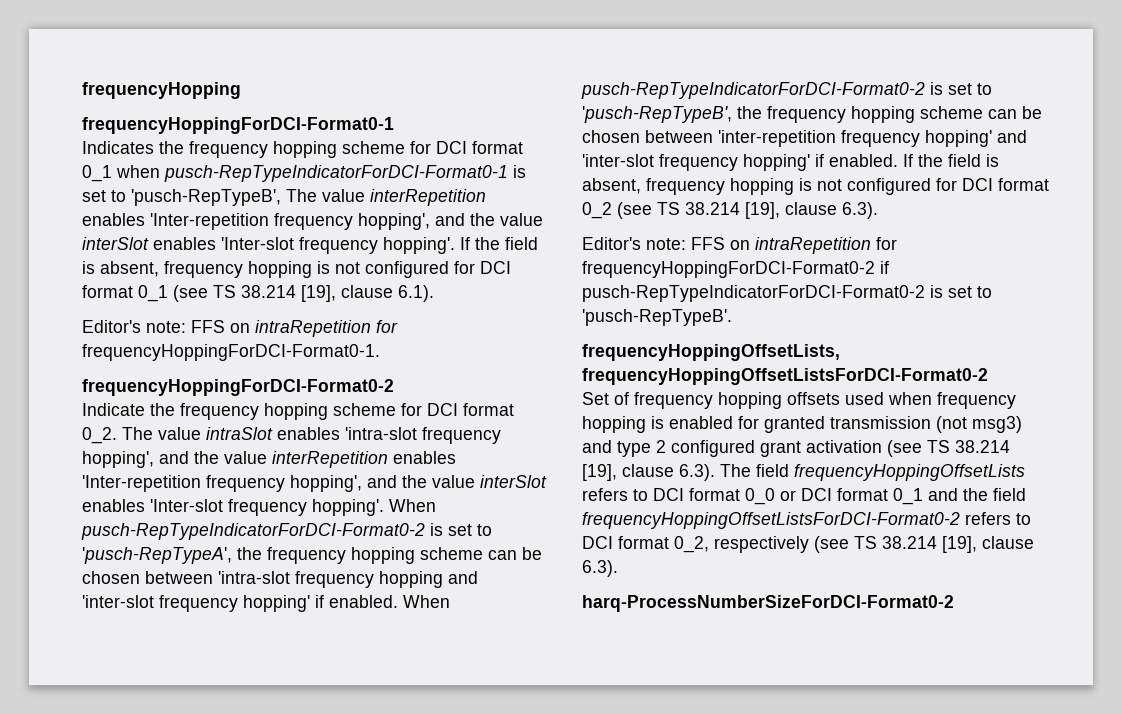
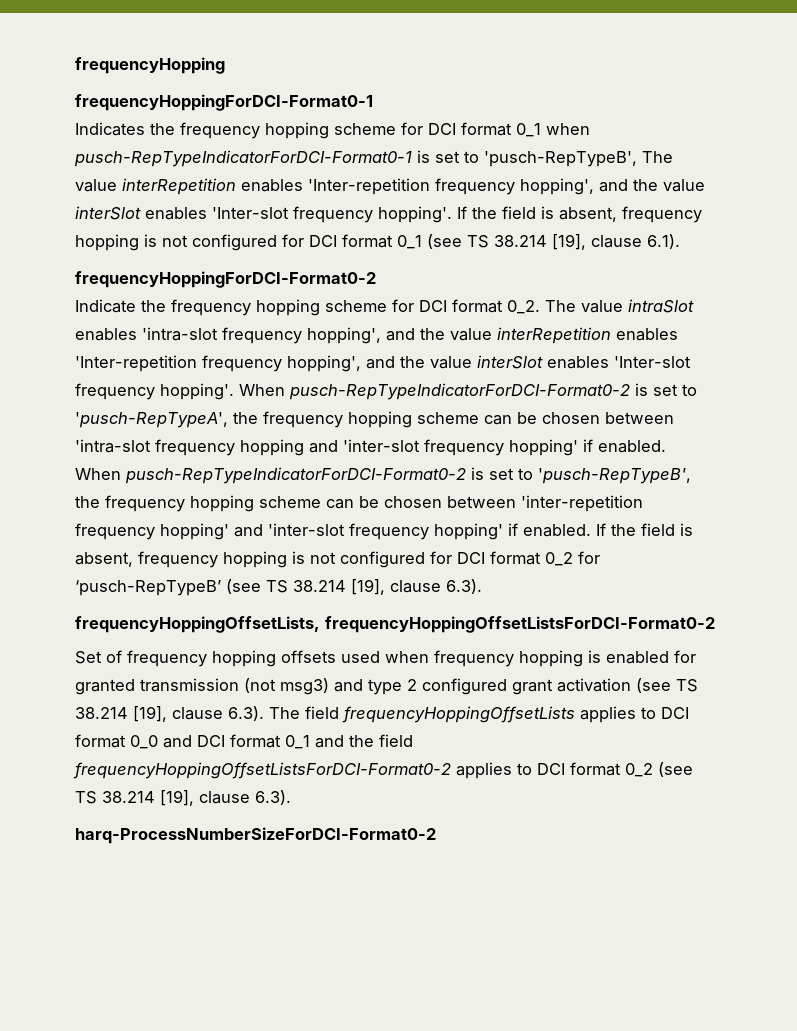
- Editor's note: FFS on intraRepetition for frequencyHoppingForDCI-Format0-1.
- If the field is absent, frequency hopping is not configured for DCI format 0_2 (see TS 38.214 [19], clause 6.3).
- Editor's note: FFS on intraRepetition for frequencyHoppingForDCI-Format0-2 if pusch-RepTypeIndicatorForDCI-Format0-2 is set to 'pusch-RepTypeB'.
+ If the field is absent, frequency hopping is not configured for DCI format 0_2 for ‘pusch-RepTypeB’ (see TS 38.214 [19], clause 6.3).
- Set of frequency hopping offsets used when frequency hopping is enabled for granted transmission (not msg3) and type 2 configured grant activation (see TS 38.214 [19], clause 6.3). The field frequencyHoppingOffsetLists refers to DCI format 0_0 or DCI format 0_1 and the field frequencyHoppingOffsetListsForDCI-Format0-2 refers to DCI format 0_2, respectively (see TS 38.214 [19], clause 6.3).
+ Set of frequency hopping offsets used when frequency hopping is enabled for granted transmission (not msg3) and type 2 configured grant activation (see TS 38.214 [19], clause 6.3). The field frequencyHoppingOffsetLists applies to DCI format 0_0 and DCI format 0_1 and the field frequencyHoppingOffsetListsForDCI-Format0-2 applies to DCI format 0_2 (see TS 38.214 [19], clause 6.3).

